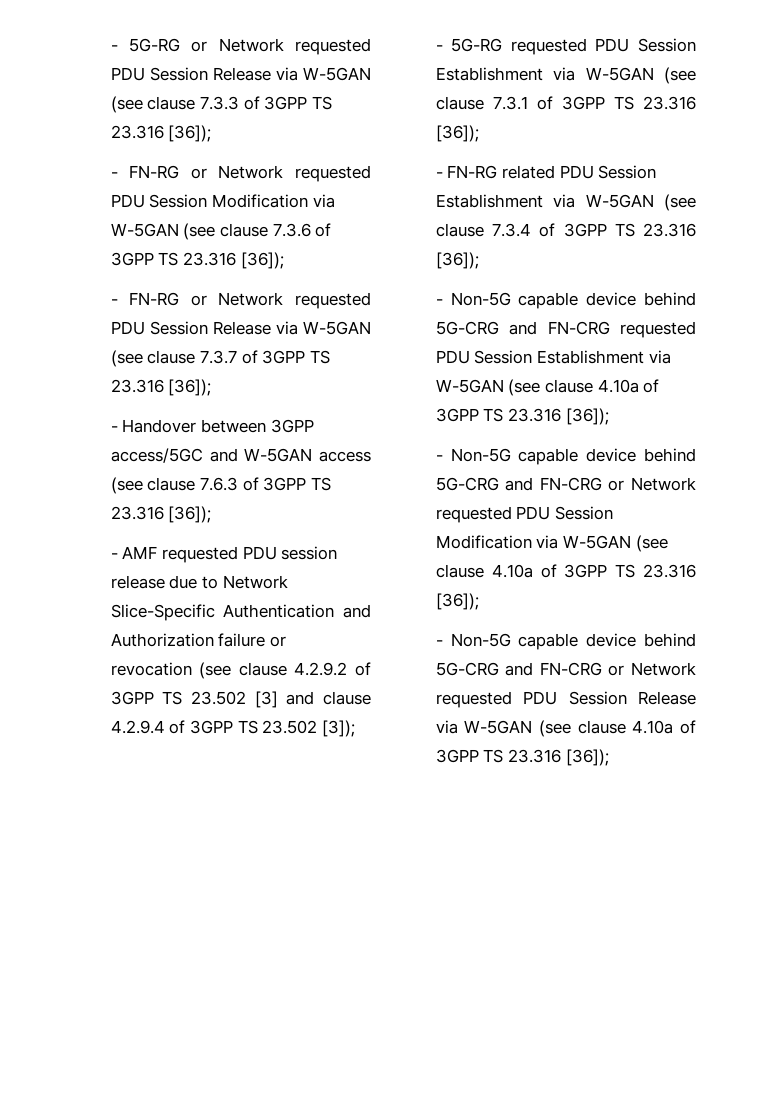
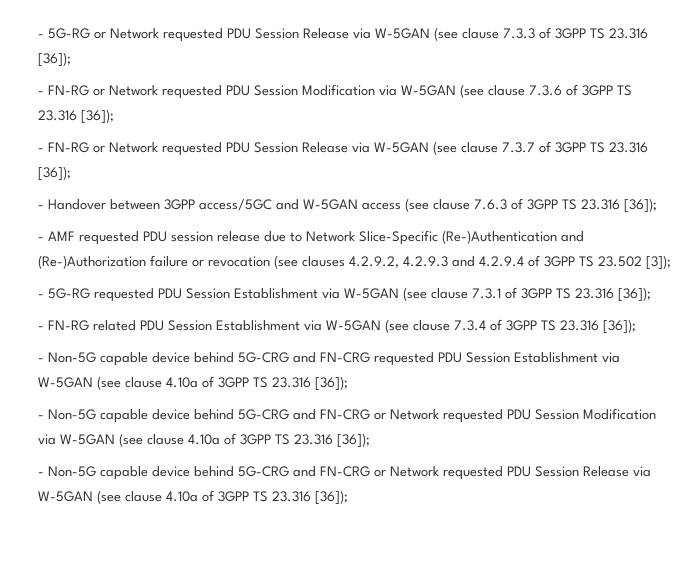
- - AMF requested PDU session release due to Network Slice-Specific Authentication and Authorization failure or revocation (see clause 4.2.9.2 of 3GPP TS 23.502 [3] and clause 4.2.9.4 of 3GPP TS 23.502 [3]);
+ - AMF requested PDU session release due to Network Slice-Specific (Re-)Authentication and (Re-)Authorization failure or revocation (see clauses 4.2.9.2, 4.2.9.3 and 4.2.9.4 of 3GPP TS 23.502 [3]);

